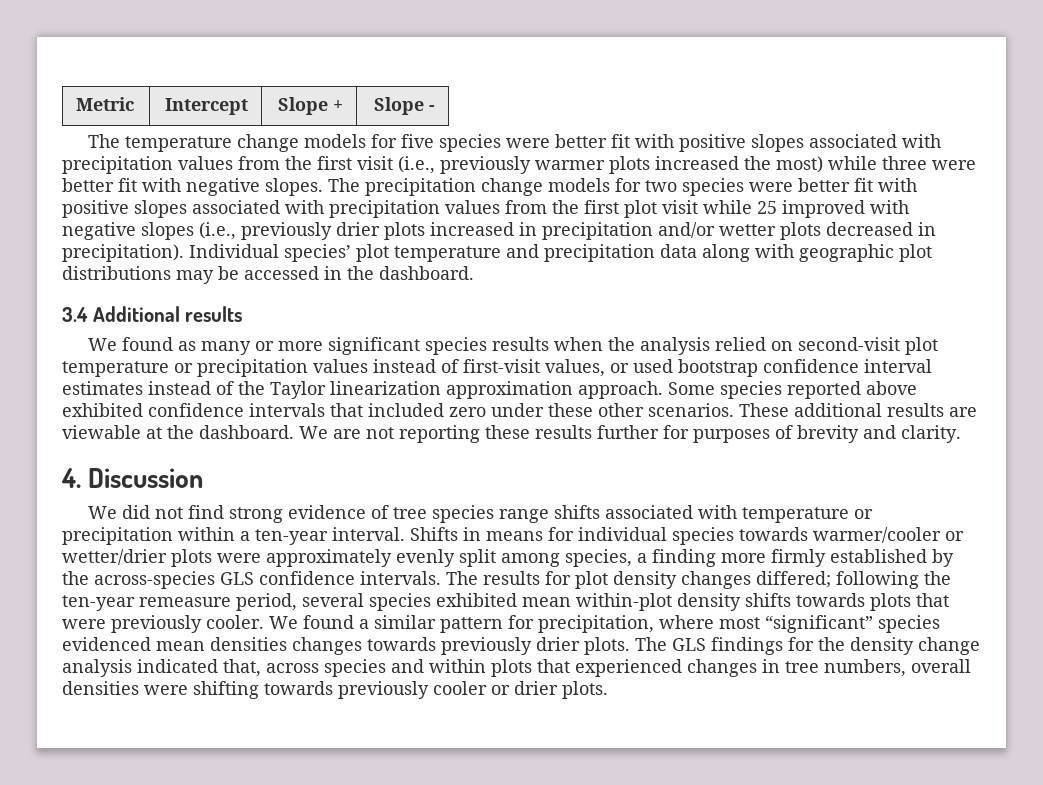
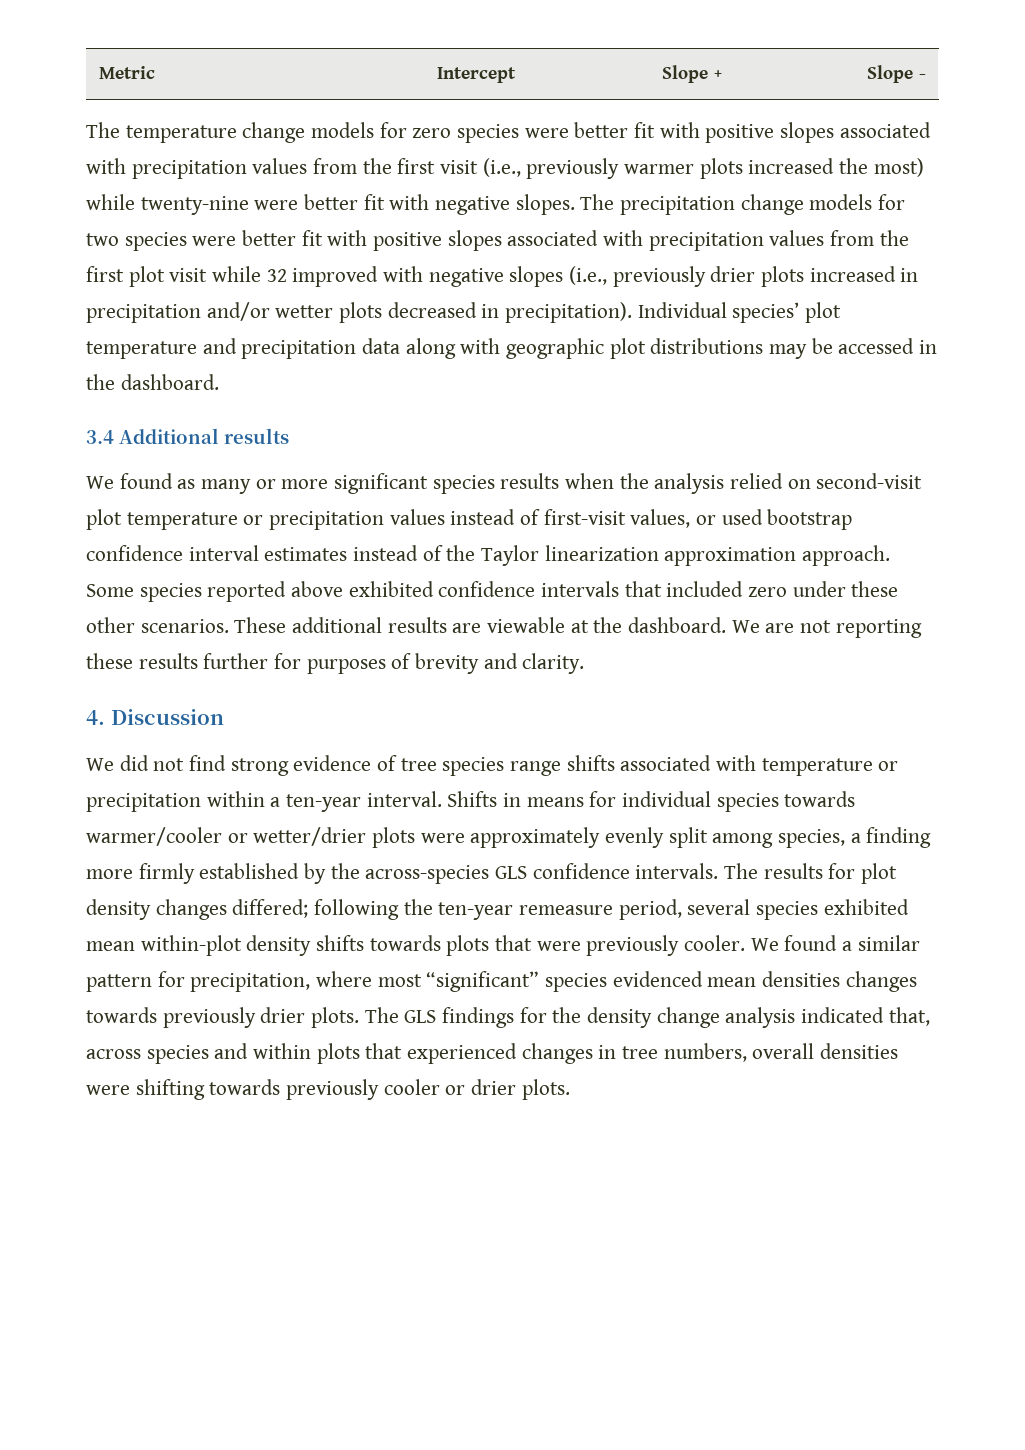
- The temperature change models for five species were better fit with positive slopes associated with precipitation values from the first visit (i.e., previously warmer plots increased the most) while three were better fit with negative slopes.
+ The temperature change models for zero species were better fit with positive slopes associated with precipitation values from the first visit (i.e., previously warmer plots increased the most) while twenty-nine were better fit with negative slopes.
- The precipitation change models for two species were better fit with positive slopes associated with precipitation values from the first plot visit while 25 improved with negative slopes (i.e., previously drier plots increased in precipitation and/or wetter plots decreased in precipitation).
+ The precipitation change models for two species were better fit with positive slopes associated with precipitation values from the first plot visit while 32 improved with negative slopes (i.e., previously drier plots increased in precipitation and/or wetter plots decreased in precipitation).

